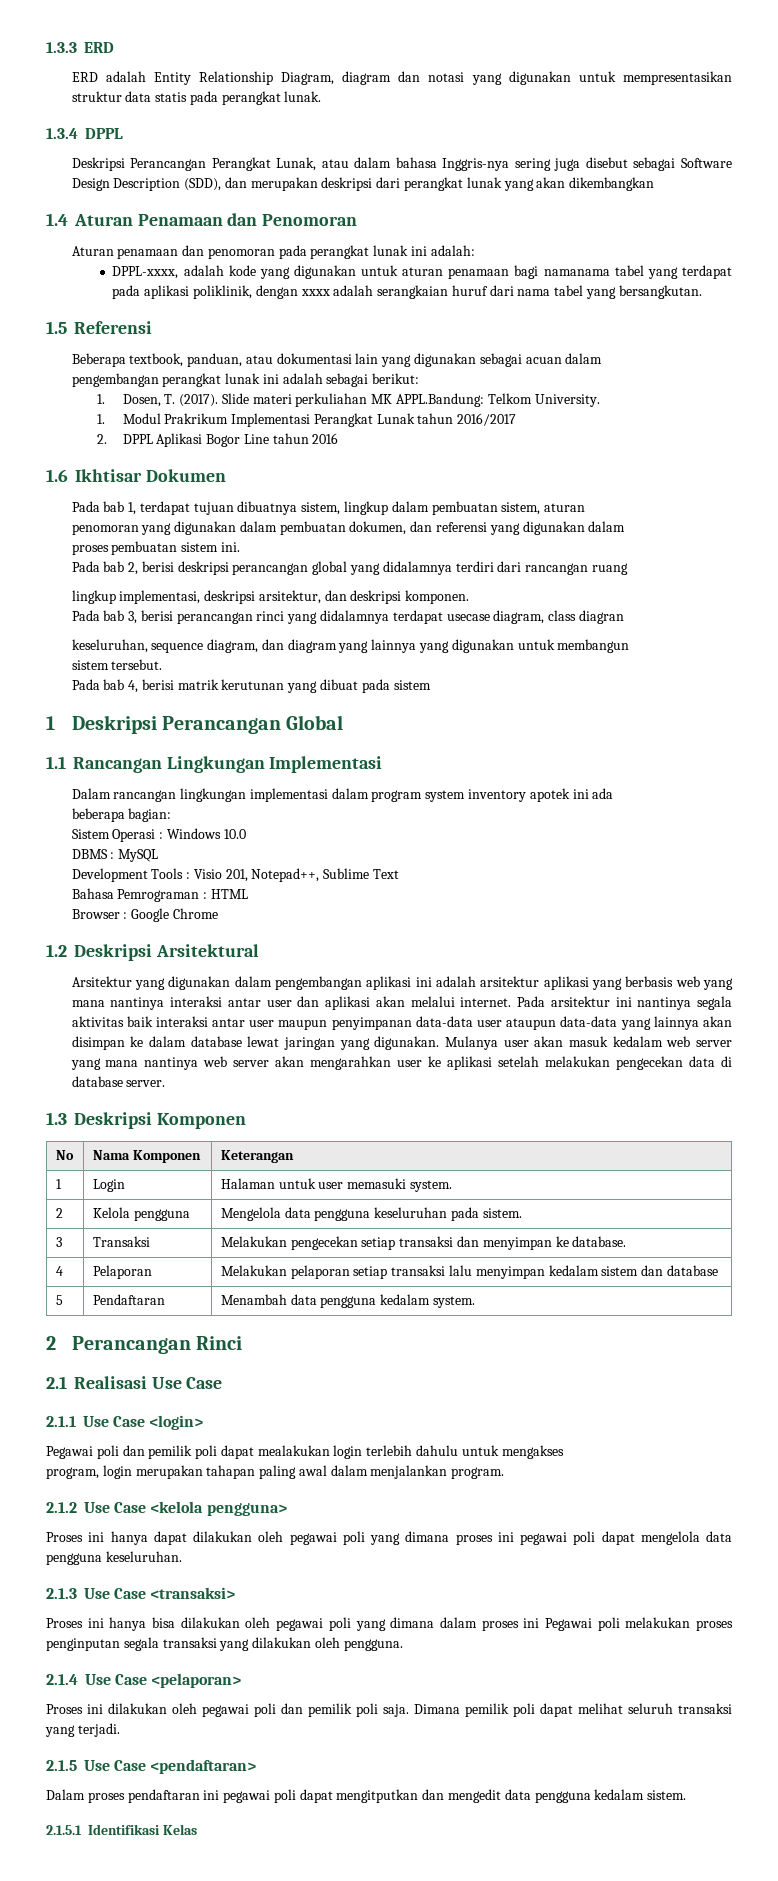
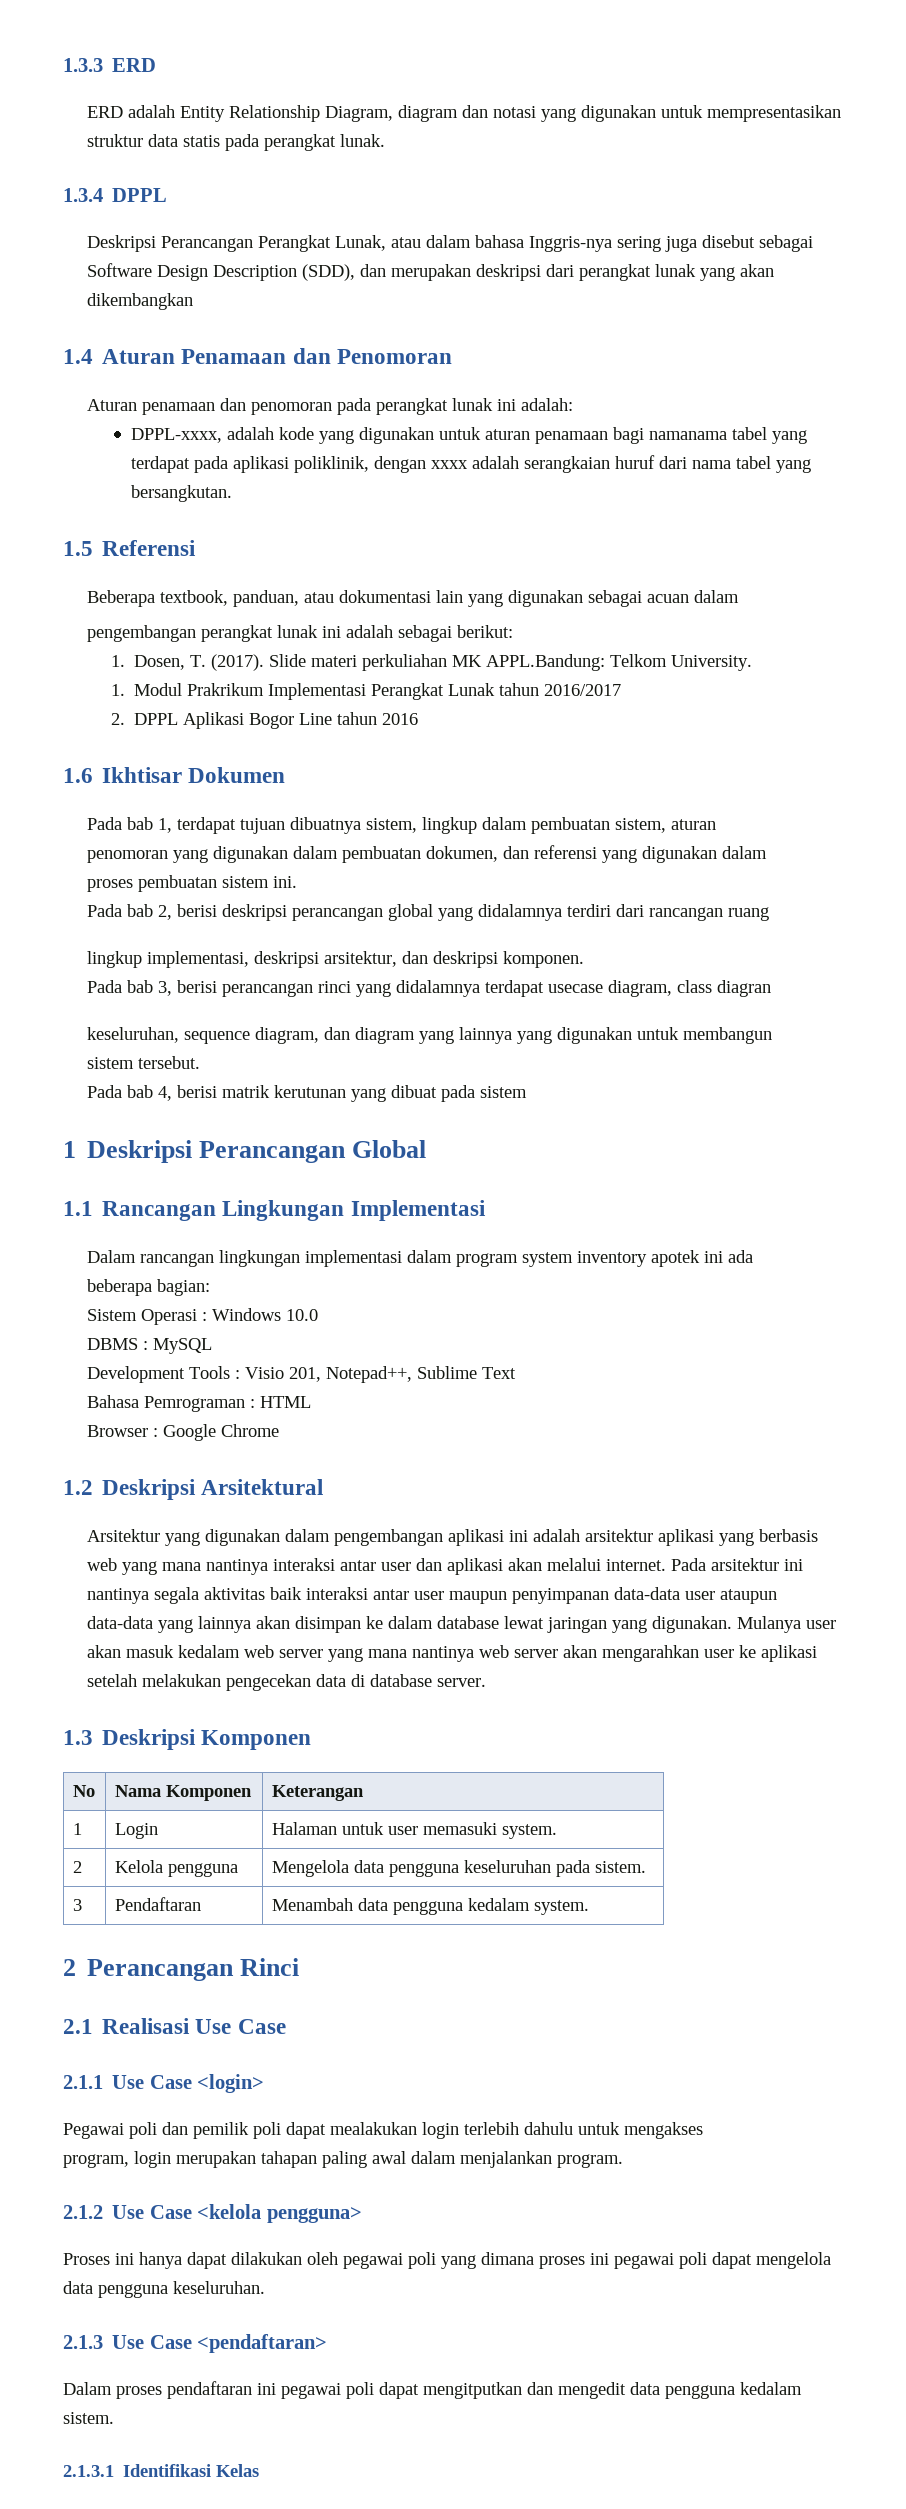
- 3 | Transaksi | Melakukan pengecekan setiap transaksi dan menyimpan ke database.
- 4 | Pelaporan | Melakukan pelaporan setiap transaksi lalu menyimpan kedalam sistem dan database
- 5 | Pendaftaran | Menambah data pengguna kedalam system.
+ 3 | Pendaftaran | Menambah data pengguna kedalam system.
- 2.1.3 Use Case <transaksi>
- Proses ini hanya bisa dilakukan oleh pegawai poli yang dimana dalam proses ini Pegawai poli melakukan proses penginputan segala transaksi yang dilakukan oleh pengguna.
- 2.1.4 Use Case <pelaporan>
- Proses ini dilakukan oleh pegawai poli dan pemilik poli saja. Dimana pemilik poli dapat melihat seluruh transaksi yang terjadi.
- 2.1.5 Use Case <pendaftaran>
+ 2.1.3 Use Case <pendaftaran>
- 2.1.5.1 Identifikasi Kelas
+ 2.1.3.1 Identifikasi Kelas

